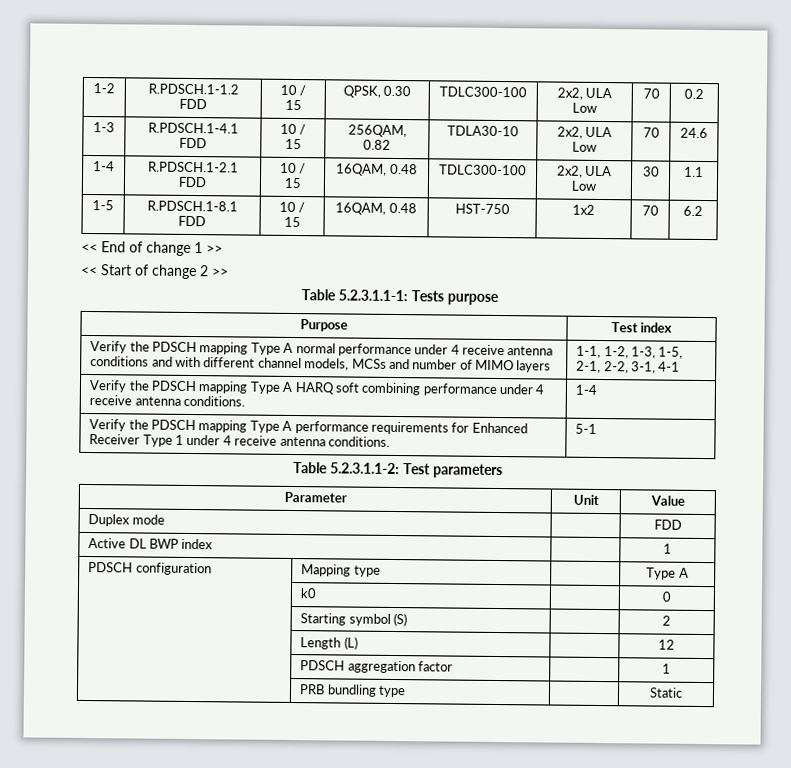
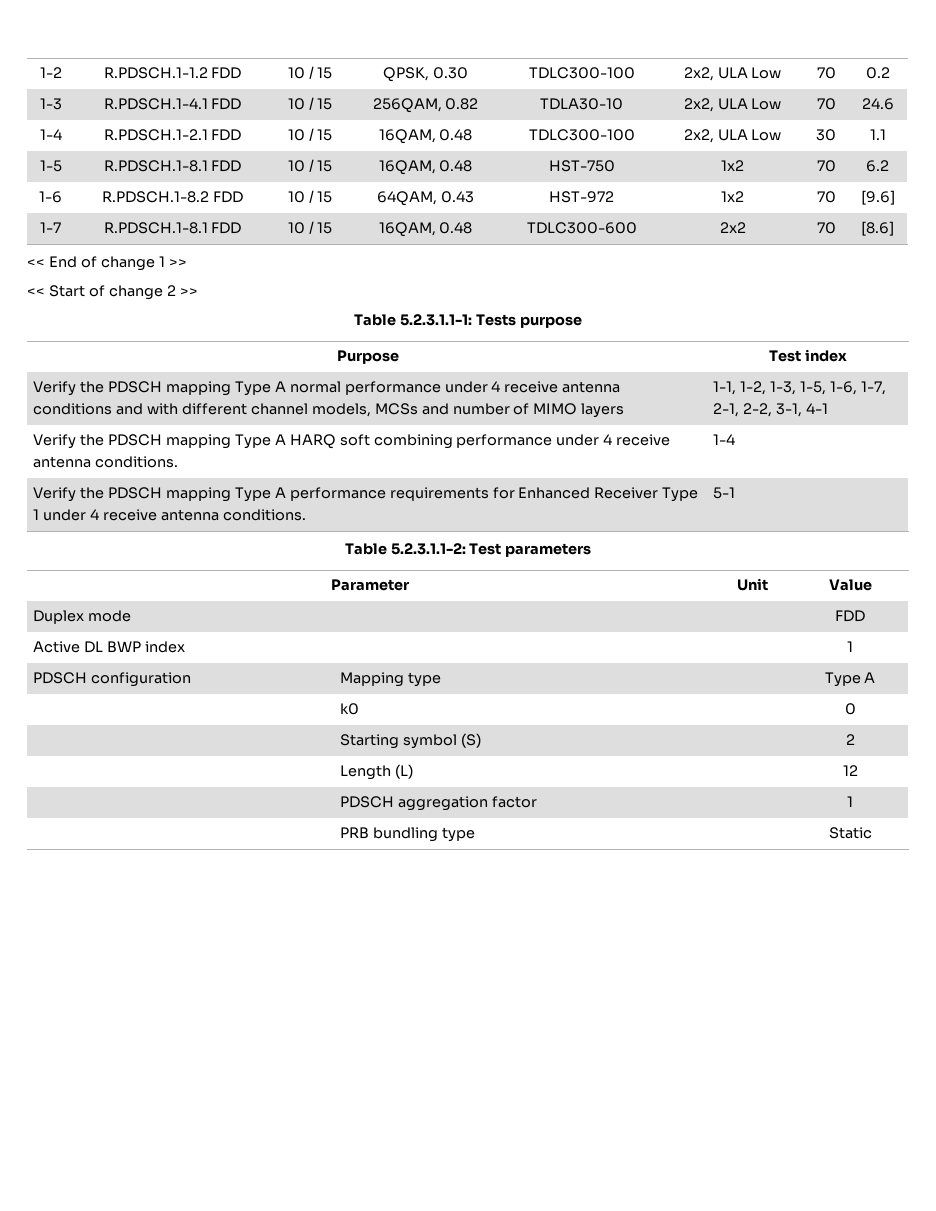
+ 1-6 | R.PDSCH.1-8.2 FDD | 10 / 15 | 64QAM, 0.43 | HST-972 | 1x2 | 70 | [9.6]
+ 1-7 | R.PDSCH.1-8.1 FDD | 10 / 15 | 16QAM, 0.48 | TDLC300-600 | 2x2 | 70 | [8.6]
- Verify the PDSCH mapping Type A normal performance under 4 receive antenna conditions and with different channel models, MCSs and number of MIMO layers | 1-1, 1-2, 1-3, 1-5, 2-1, 2-2, 3-1, 4-1
+ Verify the PDSCH mapping Type A normal performance under 4 receive antenna conditions and with different channel models, MCSs and number of MIMO layers | 1-1, 1-2, 1-3, 1-5, 1-6, 1-7, 2-1, 2-2, 3-1, 4-1

